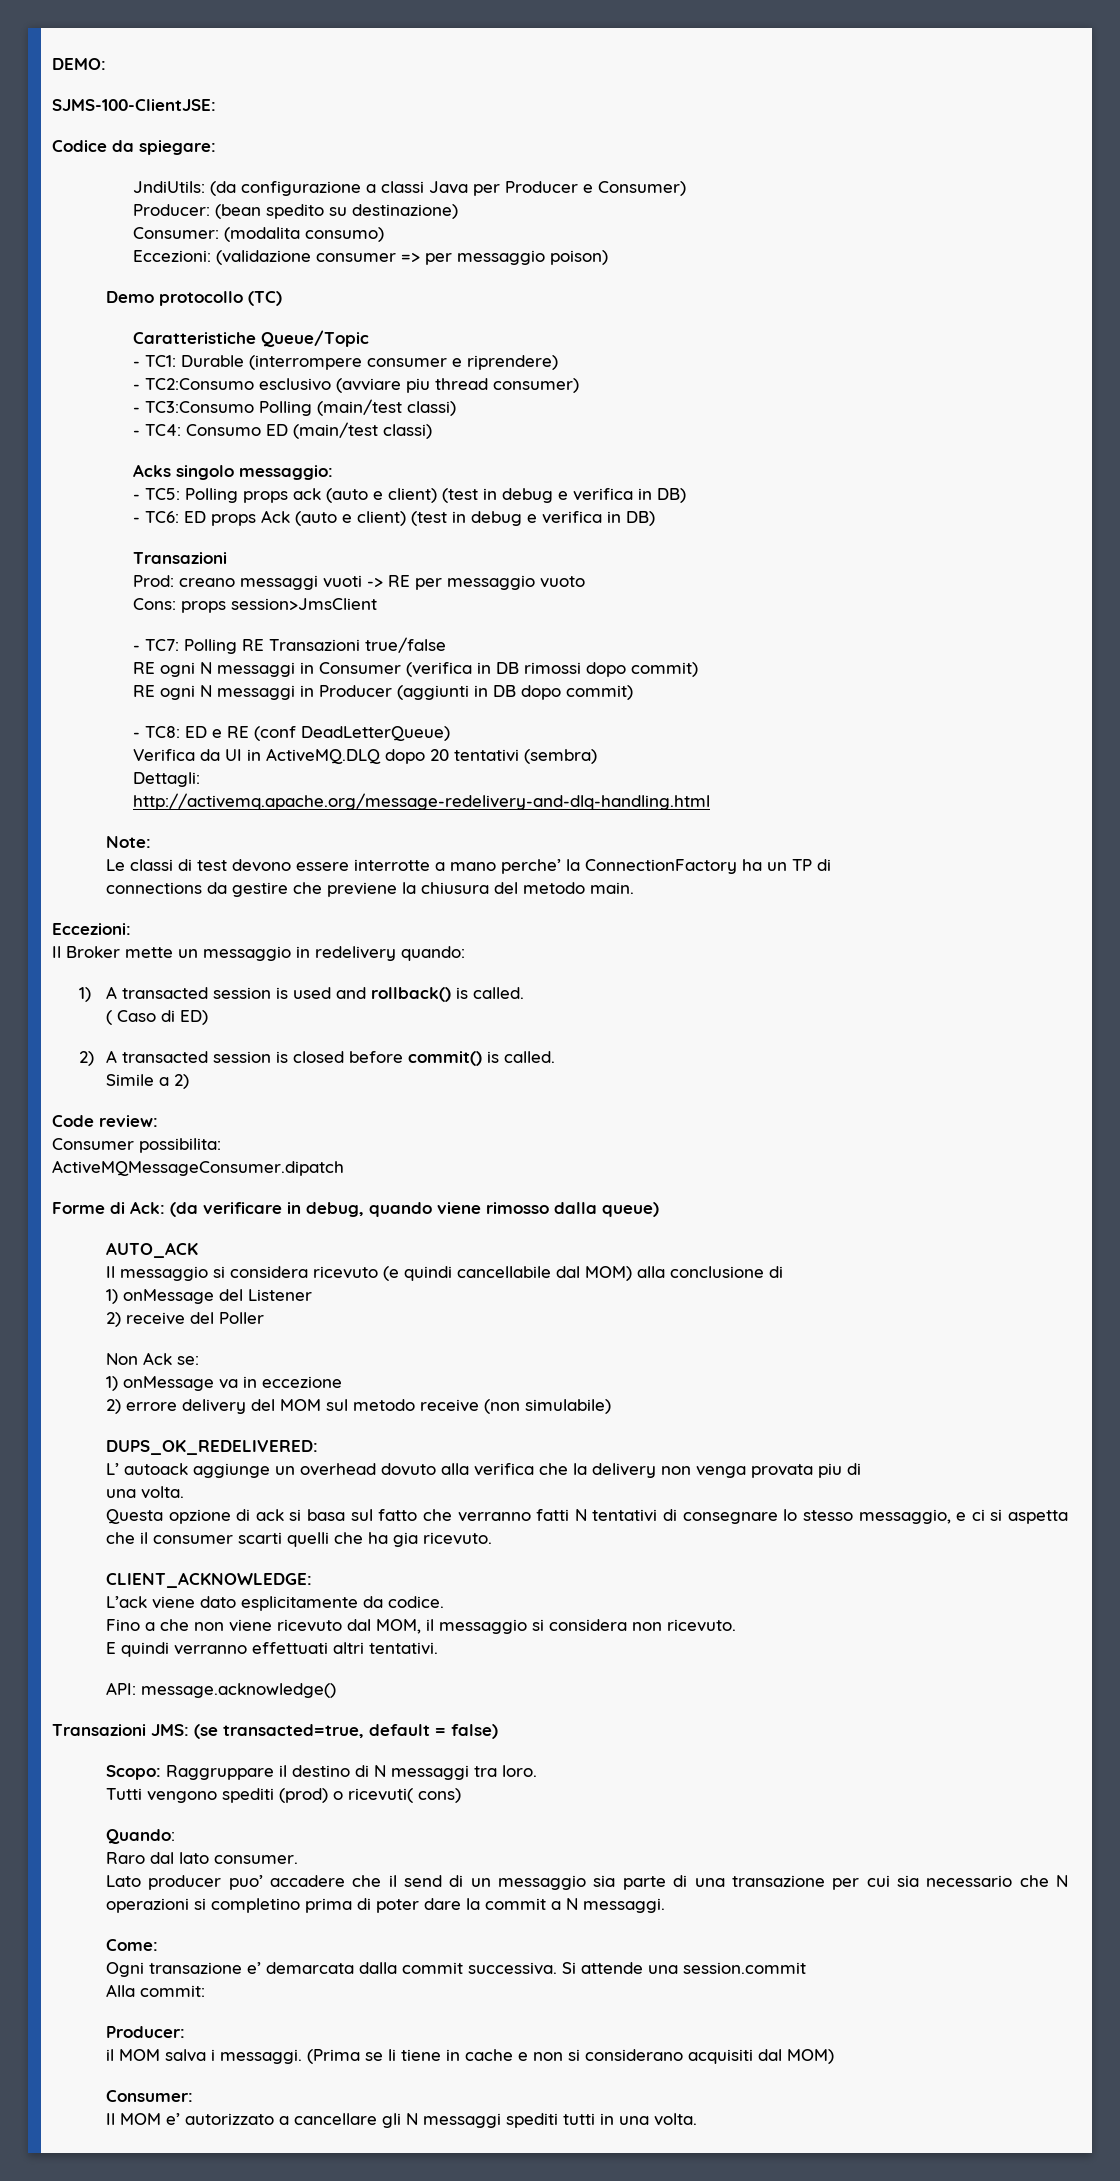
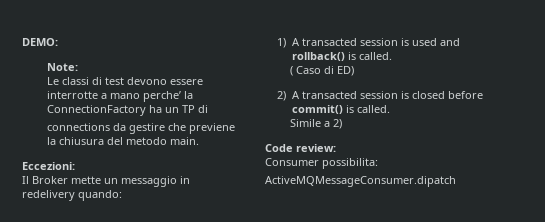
- SJMS-100-ClientJSE:
- Codice da spiegare:
- JndiUtils: (da configurazione a classi Java per Producer e Consumer)
- Producer: (bean spedito su destinazione)
- Consumer: (modalita consumo)
- Eccezioni: (validazione consumer => per messaggio poison)
- Demo protocollo (TC)
- Caratteristiche Queue/Topic
- - TC1: Durable (interrompere consumer e riprendere)
- - TC2:Consumo esclusivo (avviare piu thread consumer)
- - TC3:Consumo Polling (main/test classi)
- - TC4: Consumo ED (main/test classi)
- Acks singolo messaggio:
- - TC5: Polling props ack (auto e client) (test in debug e verifica in DB)
- - TC6: ED props Ack (auto e client) (test in debug e verifica in DB)
- Transazioni
- Prod: creano messaggi vuoti -> RE per messaggio vuoto
- Cons: props session>JmsClient
- - TC7: Polling RE Transazioni true/false
- RE ogni N messaggi in Consumer (verifica in DB rimossi dopo commit)
- RE ogni N messaggi in Producer (aggiunti in DB dopo commit)
- - TC8: ED e RE (conf DeadLetterQueue)
- Verifica da UI in ActiveMQ.DLQ dopo 20 tentativi (sembra)
- Dettagli:
- http://activemq.apache.org/message-redelivery-and-dlq-handling.html
- Forme di Ack: (da verificare in debug, quando viene rimosso dalla queue)
- AUTO_ACK
- Il messaggio si considera ricevuto (e quindi cancellabile dal MOM) alla conclusione di
- 1) onMessage del Listener
- 2) receive del Poller
- Non Ack se:
- 1) onMessage va in eccezione
- 2) errore delivery del MOM sul metodo receive (non simulabile)
- DUPS_OK_REDELIVERED:
- L’ autoack aggiunge un overhead dovuto alla verifica che la delivery non venga provata piu di
- una volta.
- Questa opzione di ack si basa sul fatto che verranno fatti N tentativi di consegnare lo stesso messaggio, e ci si aspetta che il consumer scarti quelli che ha gia ricevuto.
- CLIENT_ACKNOWLEDGE:
- L’ack viene dato esplicitamente da codice.
- Fino a che non viene ricevuto dal MOM, il messaggio si considera non ricevuto.
- E quindi verranno effettuati altri tentativi.
- API: message.acknowledge()
- Transazioni JMS: (se transacted=true, default = false)
- Scopo: Raggruppare il destino di N messaggi tra loro.
- Tutti vengono spediti (prod) o ricevuti( cons)
- Quando:
- Raro dal lato consumer.
- Lato producer puo’ accadere che il send di un messaggio sia parte di una transazione per cui sia necessario che N operazioni si completino prima di poter dare la commit a N messaggi.
- Come:
- Ogni transazione e’ demarcata dalla commit successiva. Si attende una session.commit
- Alla commit:
- Producer:
- il MOM salva i messaggi. (Prima se li tiene in cache e non si considerano acquisiti dal MOM)
- Consumer:
- Il MOM e’ autorizzato a cancellare gli N messaggi spediti tutti in una volta.

